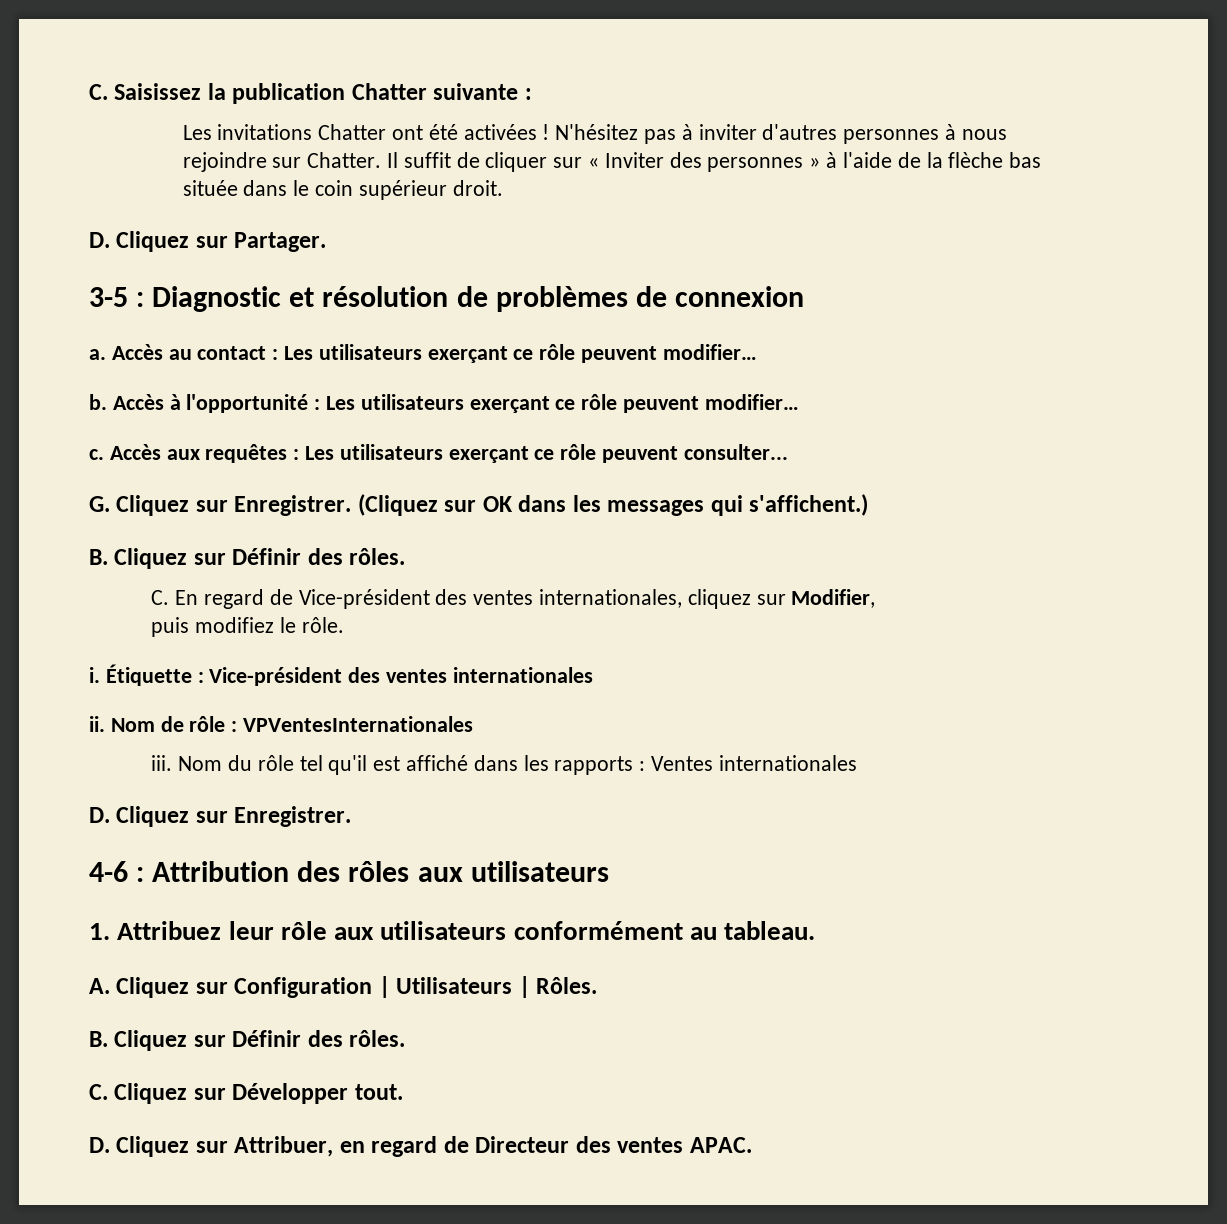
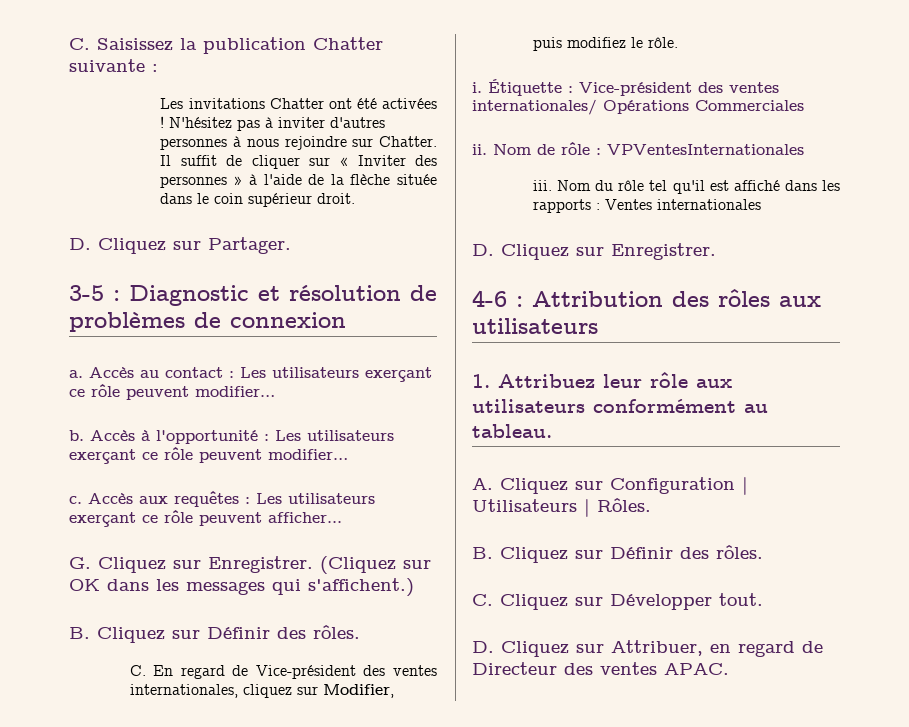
- Il suffit de cliquer sur « Inviter des personnes » à l'aide de la flèche bas située dans le coin supérieur droit.
+ Il suffit de cliquer sur « Inviter des personnes » à l'aide de la flèche située dans le coin supérieur droit.
- Accès aux requêtes : Les utilisateurs exerçant ce rôle peuvent consulter...
+ Accès aux requêtes : Les utilisateurs exerçant ce rôle peuvent afficher...
- Étiquette : Vice-président des ventes internationales
+ Étiquette : Vice-président des ventes internationales/ Opérations Commerciales

